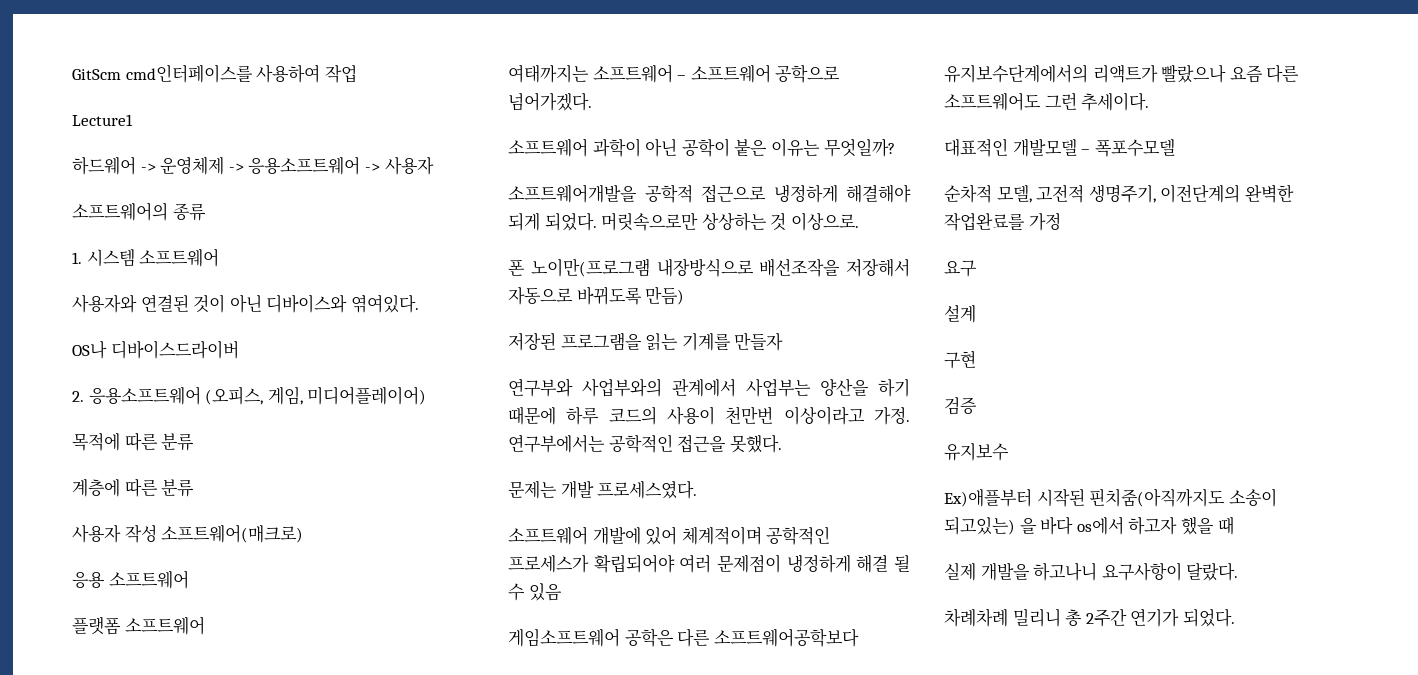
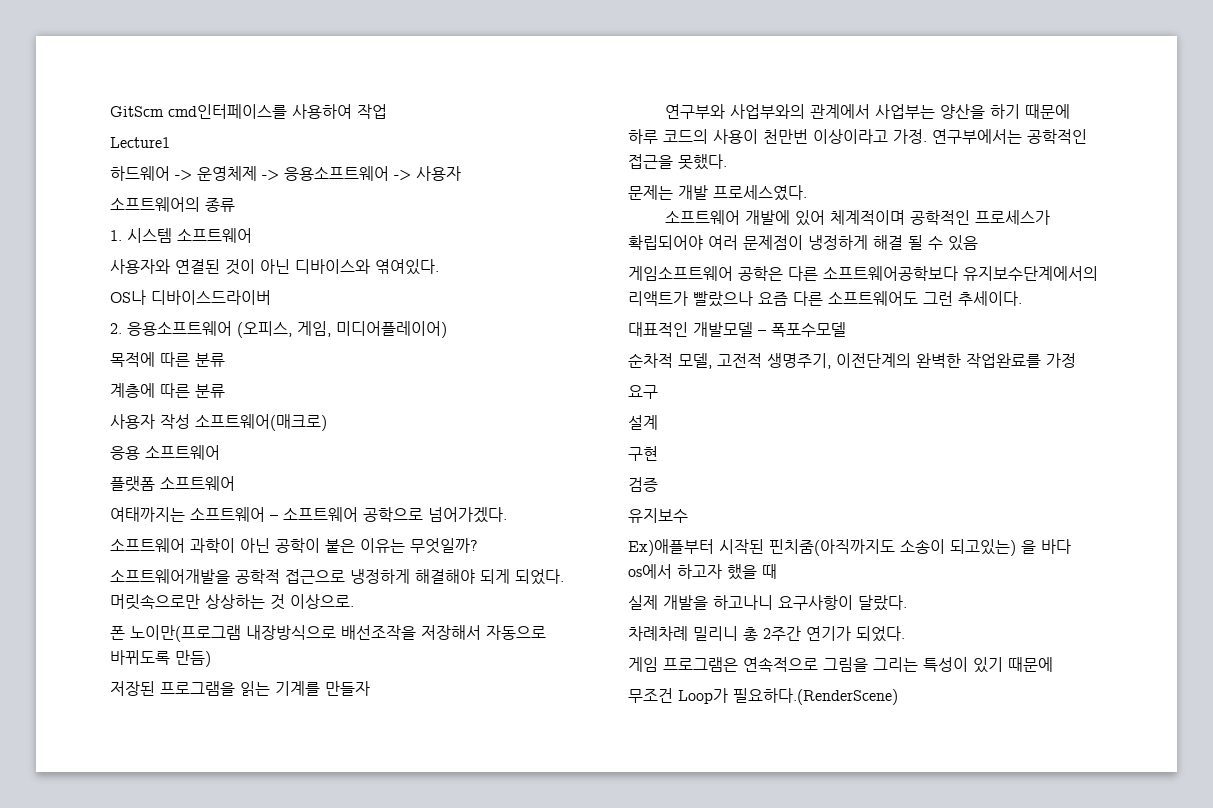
+ 게임 프로그램은 연속적으로 그림을 그리는 특성이 있기 때문에
+ 무조건 Loop가 필요하다.(RenderScene)

